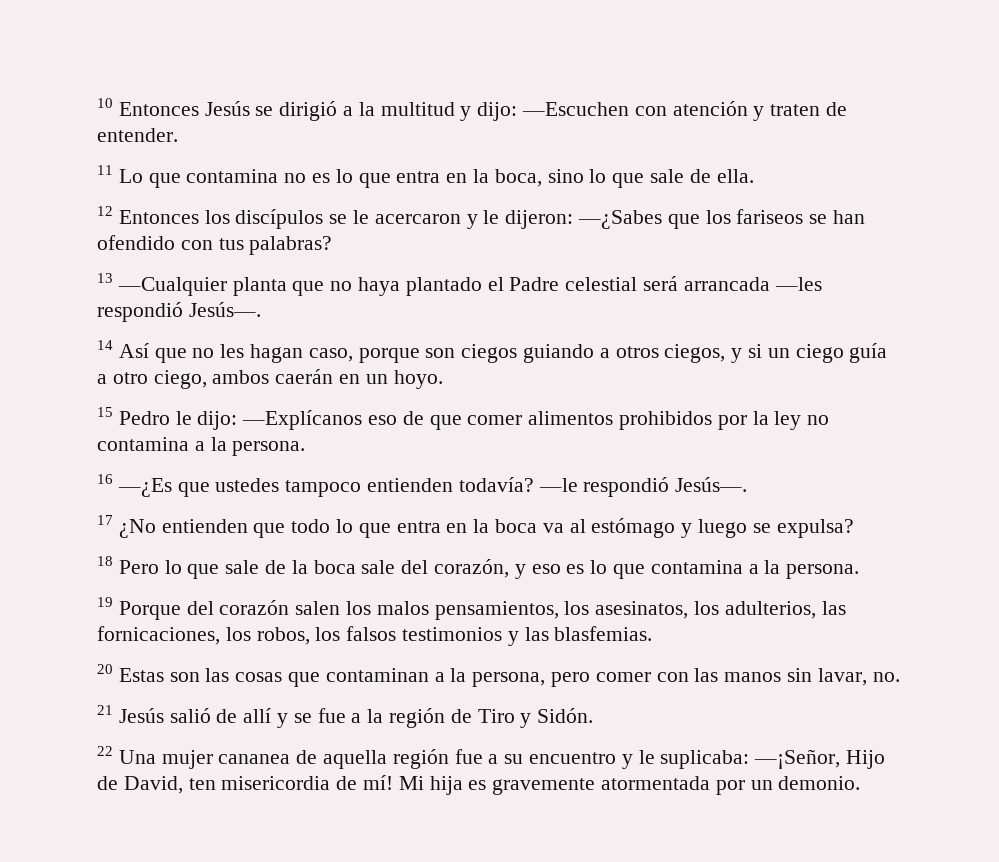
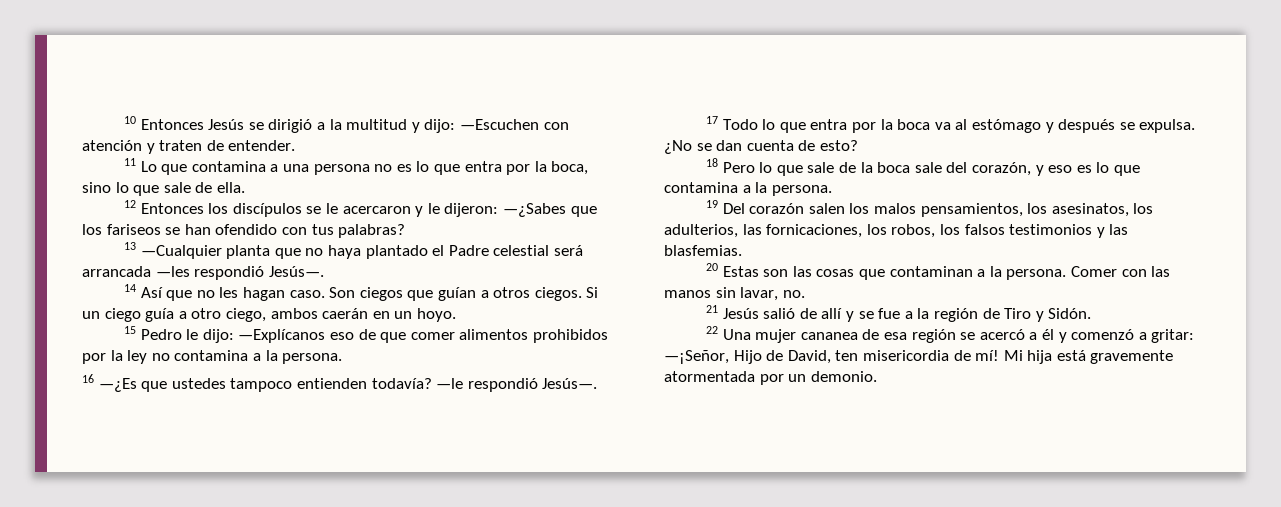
- 11 Lo que contamina no es lo que entra en la boca, sino lo que sale de ella.
+ 11 Lo que contamina a una persona no es lo que entra por la boca, sino lo que sale de ella.
- 14 Así que no les hagan caso, porque son ciegos guiando a otros ciegos, y si un ciego guía a otro ciego, ambos caerán en un hoyo.
+ 14 Así que no les hagan caso. Son ciegos que guían a otros ciegos. Si un ciego guía a otro ciego, ambos caerán en un hoyo.
- 17 ¿No entienden que todo lo que entra en la boca va al estómago y luego se expulsa?
+ 17 Todo lo que entra por la boca va al estómago y después se expulsa. ¿No se dan cuenta de esto?
- 19 Porque del corazón salen los malos pensamientos, los asesinatos, los adulterios, las fornicaciones, los robos, los falsos testimonios y las blasfemias.
+ 19 Del corazón salen los malos pensamientos, los asesinatos, los adulterios, las fornicaciones, los robos, los falsos testimonios y las blasfemias.
- 20 Estas son las cosas que contaminan a la persona, pero comer con las manos sin lavar, no.
+ 20 Estas son las cosas que contaminan a la persona. Comer con las manos sin lavar, no.
- 22 Una mujer cananea de aquella región fue a su encuentro y le suplicaba: —¡Señor, Hijo de David, ten misericordia de mí!
+ 22 Una mujer cananea de esa región se acercó a él y comenzó a gritar: —¡Señor, Hijo de David, ten misericordia de mí!
- Mi hija es gravemente atormentada por un demonio.
+ Mi hija está gravemente atormentada por un demonio.

